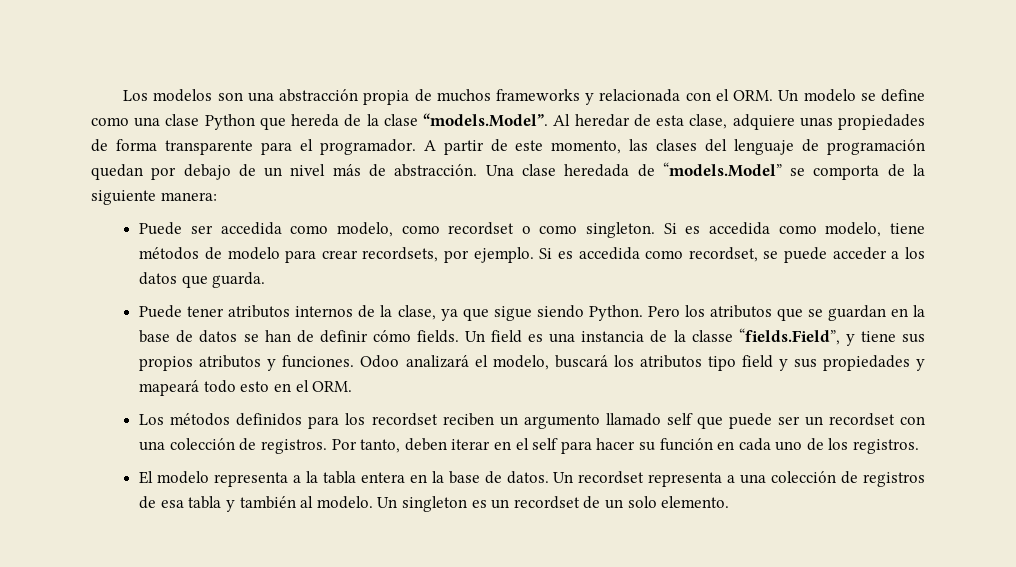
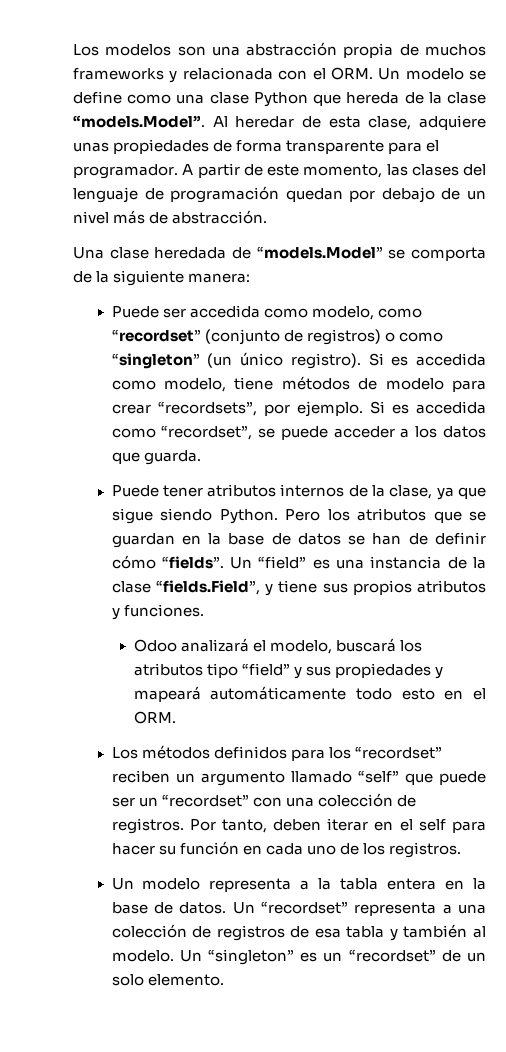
- A partir de este momento, las clases del lenguaje de programación quedan por debajo de un nivel más de abstracción. Una clase heredada de “models.Model” se comporta de la siguiente manera:
+ A partir de este momento, las clases del lenguaje de programación quedan por debajo de un nivel más de abstracción.
+ Una clase heredada de “models.Model” se comporta de la siguiente manera:
- Puede ser accedida como modelo, como recordset o como singleton.
+ Puede ser accedida como modelo, como “recordset” (conjunto de registros) o como “singleton” (un único registro).
- Si es accedida como modelo, tiene métodos de modelo para crear recordsets, por ejemplo.
+ Si es accedida como modelo, tiene métodos de modelo para crear “recordsets”, por ejemplo.
- Si es accedida como recordset, se puede acceder a los datos que guarda.
+ Si es accedida como “recordset”, se puede acceder a los datos que guarda.
- Pero los atributos que se guardan en la base de datos se han de definir cómo fields. Un field es una instancia de la classe “fields.Field”, y tiene sus propios atributos y funciones. Odoo analizará el modelo, buscará los atributos tipo field y sus propiedades y mapeará todo esto en el ORM.
+ Pero los atributos que se guardan en la base de datos se han de definir cómo “fields”. Un “field” es una instancia de la clase “fields.Field”, y tiene sus propios atributos y funciones.
+ Odoo analizará el modelo, buscará los atributos tipo “field” y sus propiedades y mapeará automáticamente todo esto en el ORM.
- Los métodos definidos para los recordset reciben un argumento llamado self que puede ser un recordset con una colección de registros.
+ Los métodos definidos para los “recordset” reciben un argumento llamado “self” que puede ser un “recordset” con una colección de registros.
- El modelo representa a la tabla entera en la base de datos.
+ Un modelo representa a la tabla entera en la base de datos.
- Un recordset representa a una colección de registros de esa tabla y también al modelo.
+ Un “recordset” representa a una colección de registros de esa tabla y también al modelo.
- Un singleton es un recordset de un solo elemento.
+ Un “singleton” es un “recordset” de un solo elemento.

